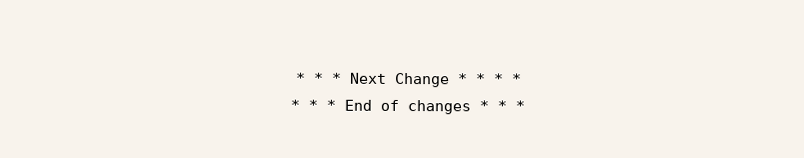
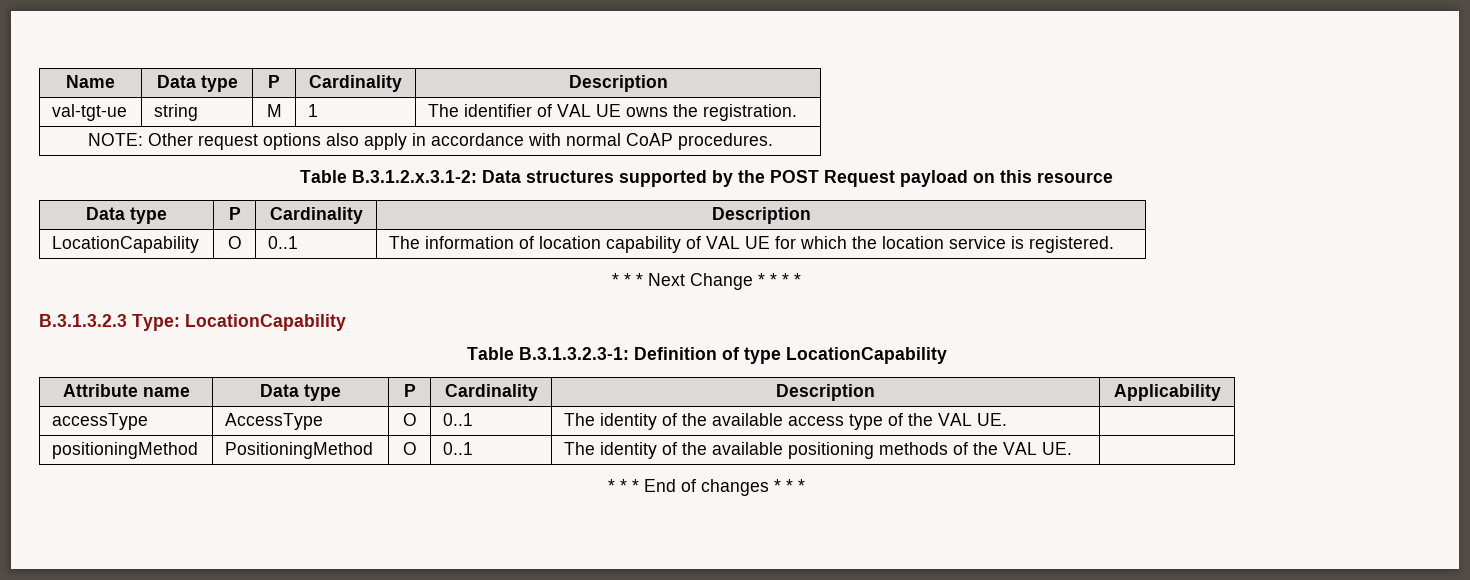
+ Name | Data type | P | Cardinality | Description
+ val-tgt-ue | string | M | 1 | The identifier of VAL UE owns the registration.
+ NOTE: Other request options also apply in accordance with normal CoAP procedures.
+ Table B.3.1.2.x.3.1-2: Data structures supported by the POST Request payload on this resource
+ Data type | P | Cardinality | Description
+ LocationCapability | O | 0..1 | The information of location capability of VAL UE for which the location service is registered.
+ B.3.1.3.2.3 Type: LocationCapability
+ Table B.3.1.3.2.3-1: Definition of type LocationCapability
+ Attribute name | Data type | P | Cardinality | Description | Applicability
+ accessType | AccessType | O | 0..1 | The identity of the available access type of the VAL UE. |
+ positioningMethod | PositioningMethod | O | 0..1 | The identity of the available positioning methods of the VAL UE. |

